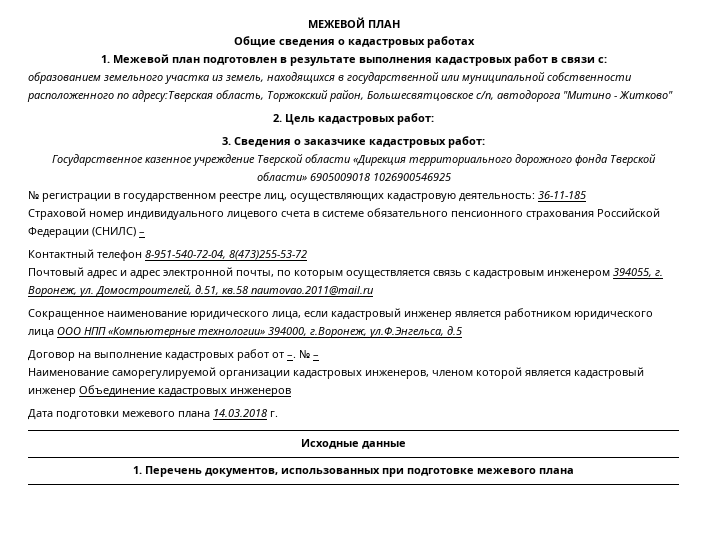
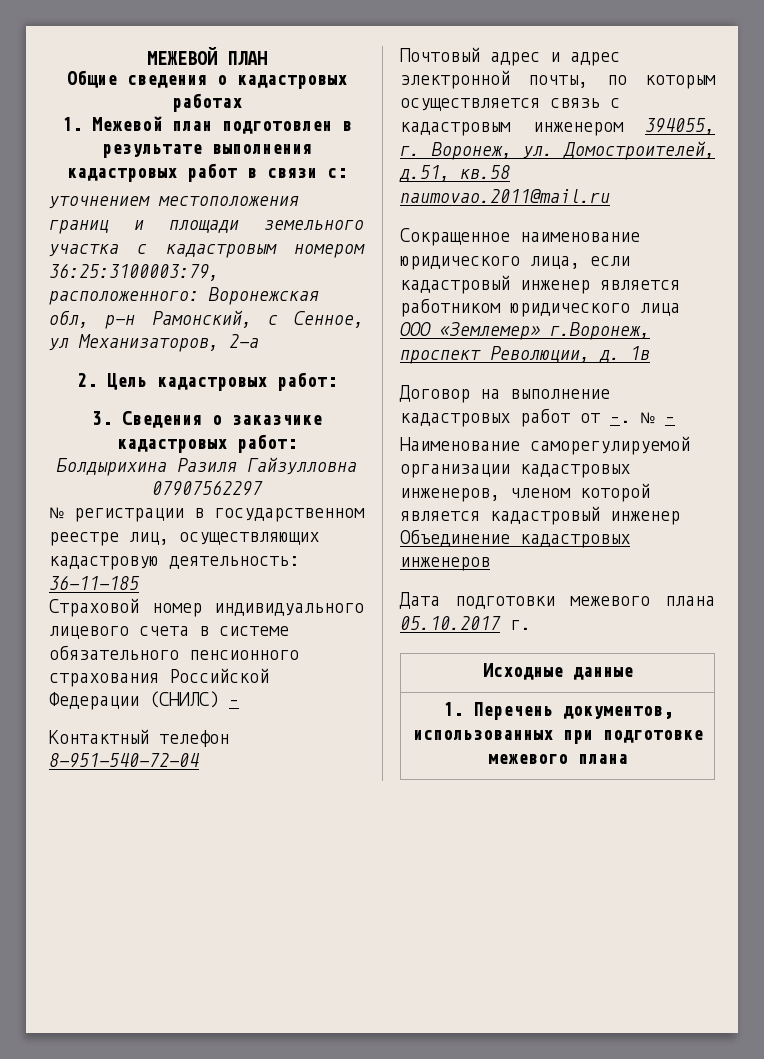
- образованием земельного участка из земель, находящихся в государственной или муниципальной собственности расположенного по адресу:Тверская область, Торжокский район, Большесвятцовское с/п, автодорога "Митино - Житково"
+ уточнением местоположения границ и площади земельного участка с кадастровым номером 36:25:3100003:79, расположенного: Воронежская обл, р-н Рамонский, с Сенное, ул Механизаторов, 2-а
- Государственное казенное учреждение Тверской области «Дирекция территориального дорожного фонда Тверской области» 6905009018 1026900546925
+ Болдырихина Разиля Гайзулловна 07907562297
- Контактный телефон 8-951-540-72-04, 8(473)255-53-72
+ Контактный телефон 8-951-540-72-04
- Сокращенное наименование юридического лица, если кадастровый инженер является работником юридического лица ООО НПП «Компьютерные технологии» 394000, г.Воронеж, ул.Ф.Энгельса, д.5
+ Сокращенное наименование юридического лица, если кадастровый инженер является работником юридического лица ООО «Землемер» г.Воронеж, проспект Революции, д. 1в
- Дата подготовки межевого плана 14.03.2018 г.
+ Дата подготовки межевого плана 05.10.2017 г.

